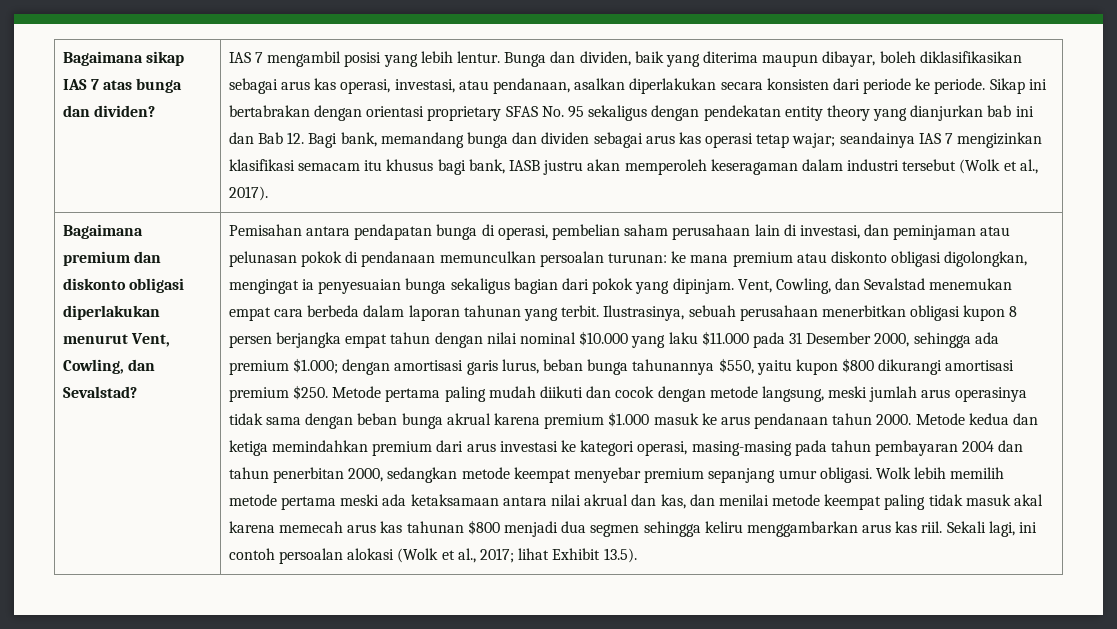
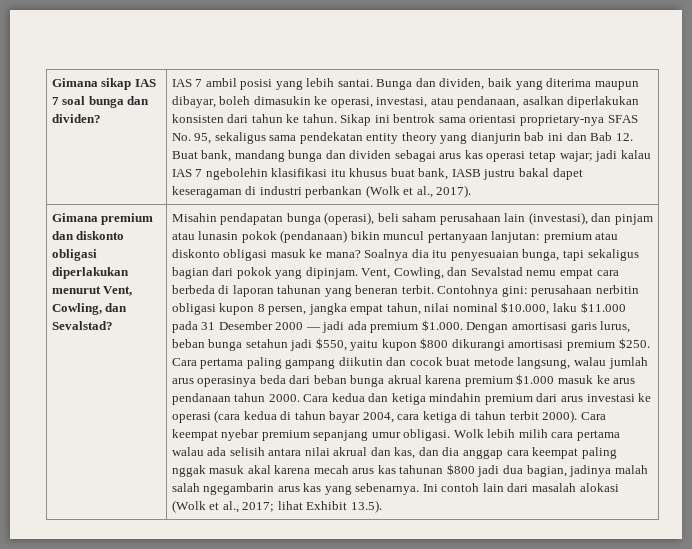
- Bagaimana sikap IAS 7 atas bunga dan dividen?
+ Gimana sikap IAS 7 soal bunga dan dividen?
- IAS 7 mengambil posisi yang lebih lentur.
+ IAS 7 ambil posisi yang lebih santai.
- Bunga dan dividen, baik yang diterima maupun dibayar, boleh diklasifikasikan sebagai arus kas operasi, investasi, atau pendanaan, asalkan diperlakukan secara konsisten dari periode ke periode. Sikap ini bertabrakan dengan orientasi proprietary SFAS No. 95 sekaligus dengan pendekatan entity theory yang dianjurkan bab ini dan Bab 12. Bagi bank, memandang bunga dan dividen sebagai arus kas operasi tetap wajar; seandainya IAS 7 mengizinkan klasifikasi semacam itu khusus bagi bank, IASB justru akan memperoleh keseragaman dalam industri tersebut (Wolk et al., 2017).
+ Bunga dan dividen, baik yang diterima maupun dibayar, boleh dimasukin ke operasi, investasi, atau pendanaan, asalkan diperlakukan konsisten dari tahun ke tahun. Sikap ini bentrok sama orientasi proprietary-nya SFAS No. 95, sekaligus sama pendekatan entity theory yang dianjurin bab ini dan Bab 12. Buat bank, mandang bunga dan dividen sebagai arus kas operasi tetap wajar; jadi kalau IAS 7 ngebolehin klasifikasi itu khusus buat bank, IASB justru bakal dapet keseragaman di industri perbankan (Wolk et al., 2017).
- Bagaimana premium dan diskonto obligasi diperlakukan menurut Vent, Cowling, dan Sevalstad?
+ Gimana premium dan diskonto obligasi diperlakukan menurut Vent, Cowling, dan Sevalstad?
- Pemisahan antara pendapatan bunga di operasi, pembelian saham perusahaan lain di investasi, dan peminjaman atau pelunasan pokok di pendanaan memunculkan persoalan turunan: ke mana premium atau diskonto obligasi digolongkan, mengingat ia penyesuaian bunga sekaligus bagian dari pokok yang dipinjam.
+ Misahin pendapatan bunga (operasi), beli saham perusahaan lain (investasi), dan pinjam atau lunasin pokok (pendanaan) bikin muncul pertanyaan lanjutan: premium atau diskonto obligasi masuk ke mana? Soalnya dia itu penyesuaian bunga, tapi sekaligus bagian dari pokok yang dipinjam.
- Vent, Cowling, dan Sevalstad menemukan empat cara berbeda dalam laporan tahunan yang terbit. Ilustrasinya, sebuah perusahaan menerbitkan obligasi kupon 8 persen berjangka empat tahun dengan nilai nominal $10.000 yang laku $11.000 pada 31 Desember 2000, sehingga ada premium $1.000; dengan amortisasi garis lurus, beban bunga tahunannya $550, yaitu kupon $800 dikurangi amortisasi premium $250.
+ Vent, Cowling, dan Sevalstad nemu empat cara berbeda di laporan tahunan yang beneran terbit. Contohnya gini: perusahaan nerbitin obligasi kupon 8 persen, jangka empat tahun, nilai nominal $10.000, laku $11.000 pada 31 Desember 2000 — jadi ada premium $1.000. Dengan amortisasi garis lurus, beban bunga setahun jadi $550, yaitu kupon $800 dikurangi amortisasi premium $250.
- Metode pertama paling mudah diikuti dan cocok dengan metode langsung, meski jumlah arus operasinya tidak sama dengan beban bunga akrual karena premium $1.000 masuk ke arus pendanaan tahun 2000.
+ Cara pertama paling gampang diikutin dan cocok buat metode langsung, walau jumlah arus operasinya beda dari beban bunga akrual karena premium $1.000 masuk ke arus pendanaan tahun 2000.
- Metode kedua dan ketiga memindahkan premium dari arus investasi ke kategori operasi, masing-masing pada tahun pembayaran 2004 dan tahun penerbitan 2000, sedangkan metode keempat menyebar premium sepanjang umur obligasi.
+ Cara kedua dan ketiga mindahin premium dari arus investasi ke operasi (cara kedua di tahun bayar 2004, cara ketiga di tahun terbit 2000). Cara keempat nyebar premium sepanjang umur obligasi.
- Wolk lebih memilih metode pertama meski ada ketaksamaan antara nilai akrual dan kas, dan menilai metode keempat paling tidak masuk akal karena memecah arus kas tahunan $800 menjadi dua segmen sehingga keliru menggambarkan arus kas riil. Sekali lagi, ini contoh persoalan alokasi (Wolk et al., 2017; lihat Exhibit 13.5).
+ Wolk lebih milih cara pertama walau ada selisih antara nilai akrual dan kas, dan dia anggap cara keempat paling nggak masuk akal karena mecah arus kas tahunan $800 jadi dua bagian, jadinya malah salah ngegambarin arus kas yang sebenarnya. Ini contoh lain dari masalah alokasi (Wolk et al., 2017; lihat Exhibit 13.5).

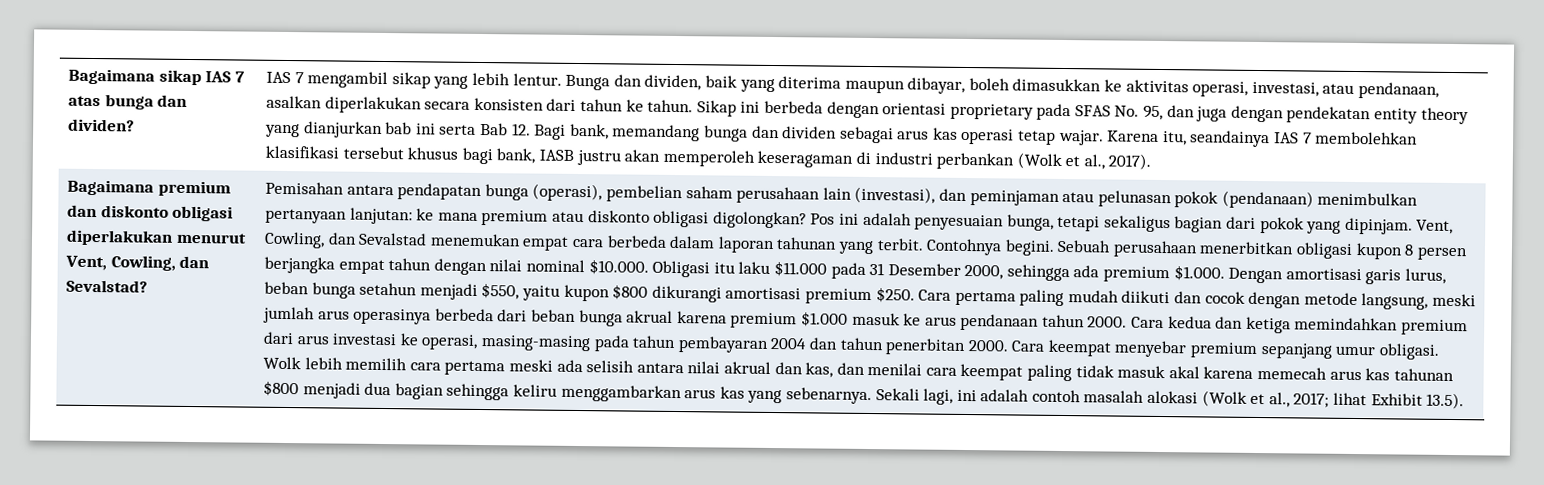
- Gimana sikap IAS 7 soal bunga dan dividen?
+ Bagaimana sikap IAS 7 atas bunga dan dividen?
- IAS 7 ambil posisi yang lebih santai.
+ IAS 7 mengambil sikap yang lebih lentur.
- Bunga dan dividen, baik yang diterima maupun dibayar, boleh dimasukin ke operasi, investasi, atau pendanaan, asalkan diperlakukan konsisten dari tahun ke tahun.
+ Bunga dan dividen, baik yang diterima maupun dibayar, boleh dimasukkan ke aktivitas operasi, investasi, atau pendanaan, asalkan diperlakukan secara konsisten dari tahun ke tahun.
- Sikap ini bentrok sama orientasi proprietary-nya SFAS No. 95, sekaligus sama pendekatan entity theory yang dianjurin bab ini dan Bab 12. Buat bank, mandang bunga dan dividen sebagai arus kas operasi tetap wajar; jadi kalau IAS 7 ngebolehin klasifikasi itu khusus buat bank, IASB justru bakal dapet keseragaman di industri perbankan (Wolk et al., 2017).
+ Sikap ini berbeda dengan orientasi proprietary pada SFAS No. 95, dan juga dengan pendekatan entity theory yang dianjurkan bab ini serta Bab 12. Bagi bank, memandang bunga dan dividen sebagai arus kas operasi tetap wajar. Karena itu, seandainya IAS 7 membolehkan klasifikasi tersebut khusus bagi bank, IASB justru akan memperoleh keseragaman di industri perbankan (Wolk et al., 2017).
- Gimana premium dan diskonto obligasi diperlakukan menurut Vent, Cowling, dan Sevalstad?
+ Bagaimana premium dan diskonto obligasi diperlakukan menurut Vent, Cowling, dan Sevalstad?
- Misahin pendapatan bunga (operasi), beli saham perusahaan lain (investasi), dan pinjam atau lunasin pokok (pendanaan) bikin muncul pertanyaan lanjutan: premium atau diskonto obligasi masuk ke mana? Soalnya dia itu penyesuaian bunga, tapi sekaligus bagian dari pokok yang dipinjam.
+ Pemisahan antara pendapatan bunga (operasi), pembelian saham perusahaan lain (investasi), dan peminjaman atau pelunasan pokok (pendanaan) menimbulkan pertanyaan lanjutan: ke mana premium atau diskonto obligasi digolongkan? Pos ini adalah penyesuaian bunga, tetapi sekaligus bagian dari pokok yang dipinjam.
- Vent, Cowling, dan Sevalstad nemu empat cara berbeda di laporan tahunan yang beneran terbit.
+ Vent, Cowling, dan Sevalstad menemukan empat cara berbeda dalam laporan tahunan yang terbit.
- Contohnya gini: perusahaan nerbitin obligasi kupon 8 persen, jangka empat tahun, nilai nominal $10.000, laku $11.000 pada 31 Desember 2000 — jadi ada premium $1.000. Dengan amortisasi garis lurus, beban bunga setahun jadi $550, yaitu kupon $800 dikurangi amortisasi premium $250.
+ Contohnya begini. Sebuah perusahaan menerbitkan obligasi kupon 8 persen berjangka empat tahun dengan nilai nominal $10.000. Obligasi itu laku $11.000 pada 31 Desember 2000, sehingga ada premium $1.000. Dengan amortisasi garis lurus, beban bunga setahun menjadi $550, yaitu kupon $800 dikurangi amortisasi premium $250.
- Cara pertama paling gampang diikutin dan cocok buat metode langsung, walau jumlah arus operasinya beda dari beban bunga akrual karena premium $1.000 masuk ke arus pendanaan tahun 2000.
+ Cara pertama paling mudah diikuti dan cocok dengan metode langsung, meski jumlah arus operasinya berbeda dari beban bunga akrual karena premium $1.000 masuk ke arus pendanaan tahun 2000.
- Cara kedua dan ketiga mindahin premium dari arus investasi ke operasi (cara kedua di tahun bayar 2004, cara ketiga di tahun terbit 2000).
+ Cara kedua dan ketiga memindahkan premium dari arus investasi ke operasi, masing-masing pada tahun pembayaran 2004 dan tahun penerbitan 2000.
- Cara keempat nyebar premium sepanjang umur obligasi.
+ Cara keempat menyebar premium sepanjang umur obligasi.
- Wolk lebih milih cara pertama walau ada selisih antara nilai akrual dan kas, dan dia anggap cara keempat paling nggak masuk akal karena mecah arus kas tahunan $800 jadi dua bagian, jadinya malah salah ngegambarin arus kas yang sebenarnya. Ini contoh lain dari masalah alokasi (Wolk et al., 2017; lihat Exhibit 13.5).
+ Wolk lebih memilih cara pertama meski ada selisih antara nilai akrual dan kas, dan menilai cara keempat paling tidak masuk akal karena memecah arus kas tahunan $800 menjadi dua bagian sehingga keliru menggambarkan arus kas yang sebenarnya. Sekali lagi, ini adalah contoh masalah alokasi (Wolk et al., 2017; lihat Exhibit 13.5).

